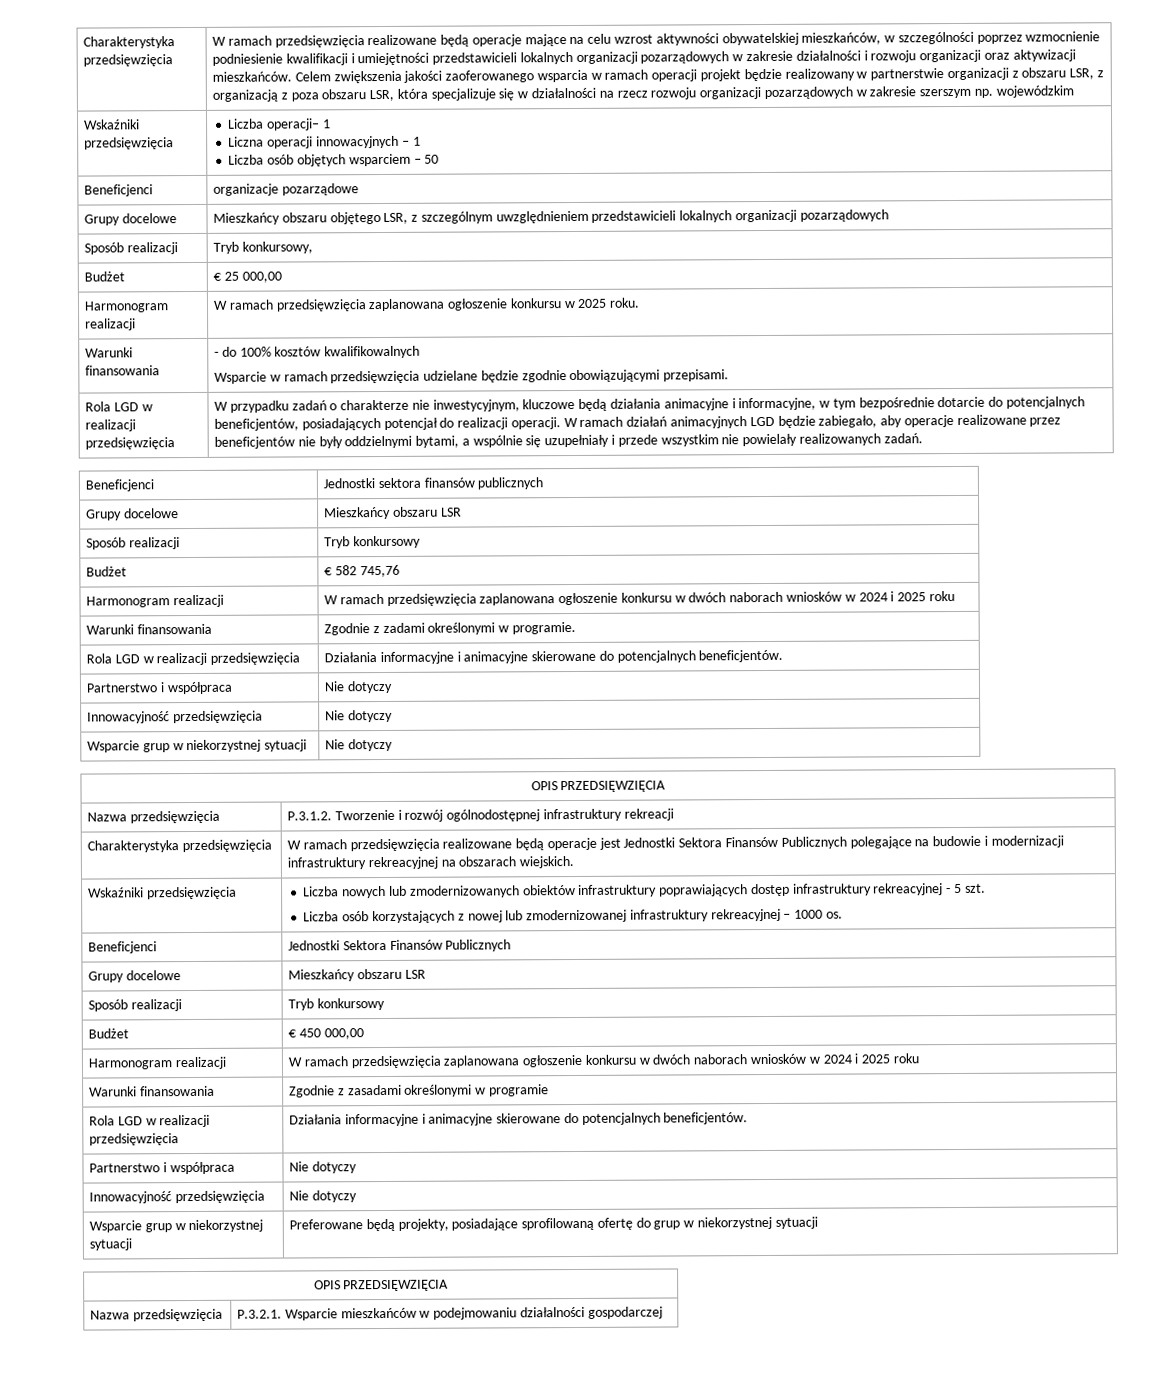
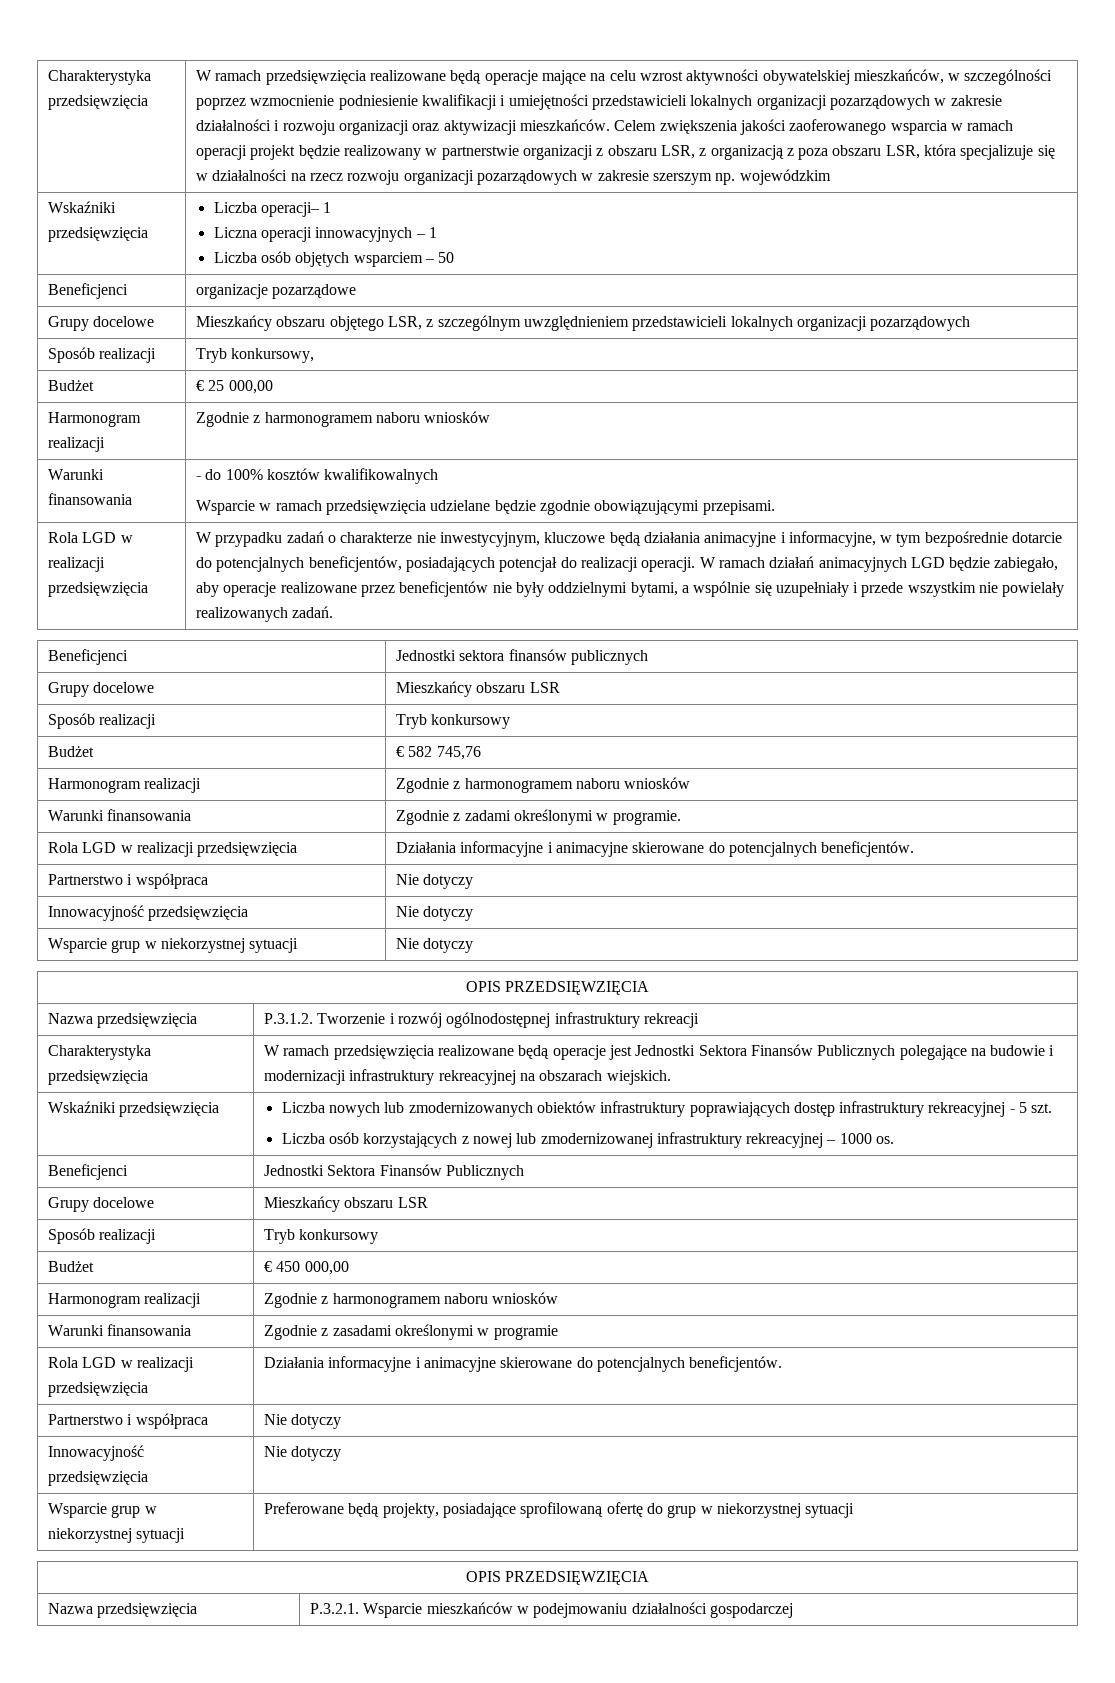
  Budżet | € 25 000,00
- Harmonogram realizacji | W ramach przedsięwzięcia zaplanowana ogłoszenie konkursu w 2025 roku.
+ Harmonogram realizacji | Zgodnie z harmonogramem naboru wniosków
  Budżet | € 582 745,76
- Harmonogram realizacji | W ramach przedsięwzięcia zaplanowana ogłoszenie konkursu w dwóch naborach wniosków w 2024 i 2025 roku
+ Harmonogram realizacji | Zgodnie z harmonogramem naboru wniosków
  Budżet | € 450 000,00
- Harmonogram realizacji | W ramach przedsięwzięcia zaplanowana ogłoszenie konkursu w dwóch naborach wniosków w 2024 i 2025 roku
+ Harmonogram realizacji | Zgodnie z harmonogramem naboru wniosków

